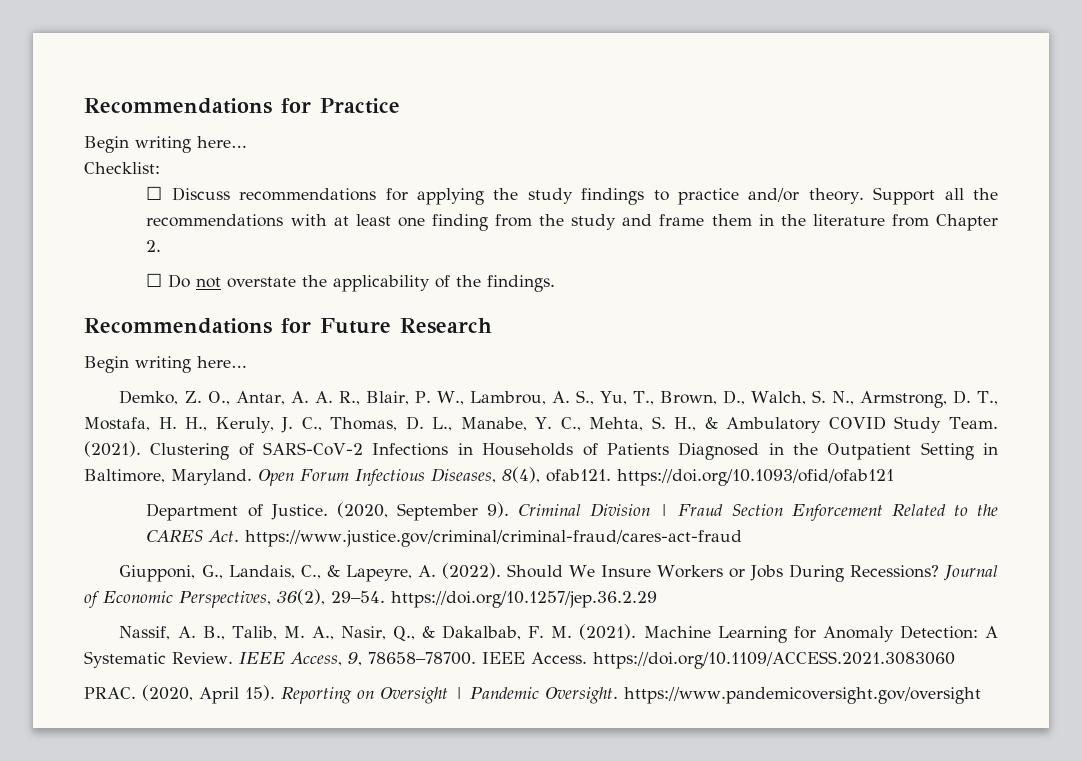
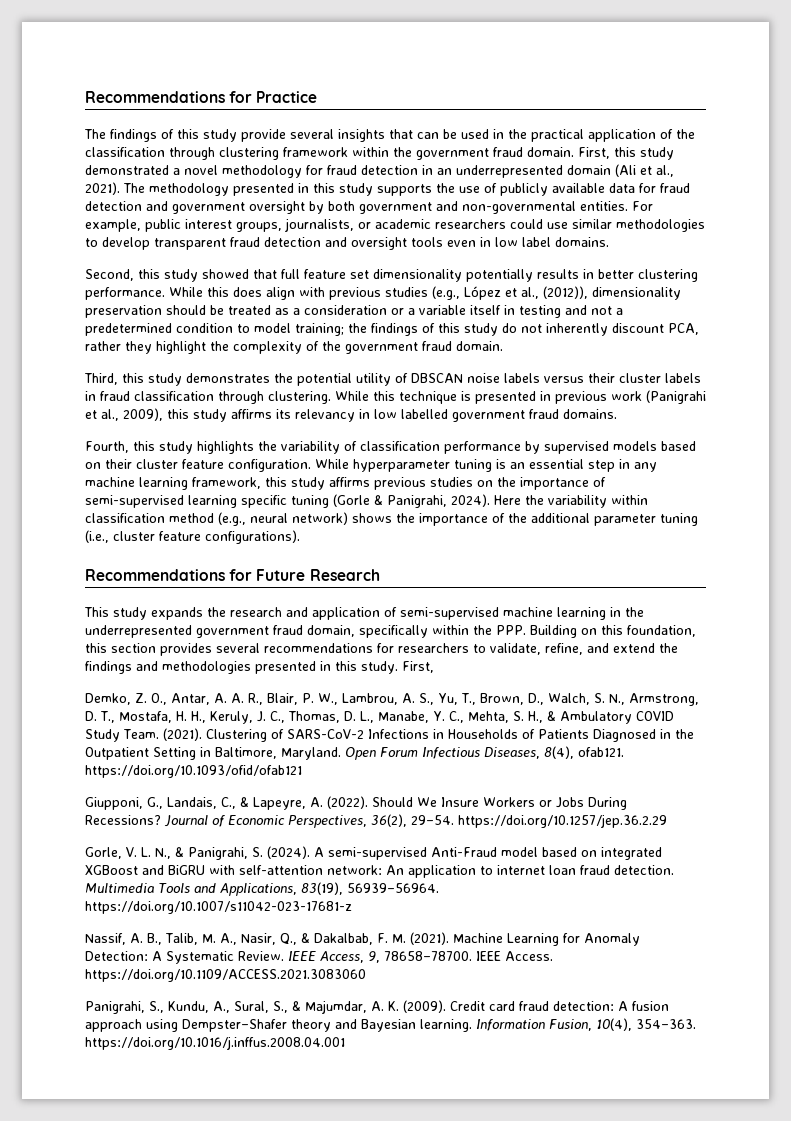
  Recommendations for Practice
- Begin writing here…
- Checklist:
- ☐ Discuss recommendations for applying the study findings to practice and/or theory. Support all the recommendations with at least one finding from the study and frame them in the literature from Chapter 2.
- ☐ Do not overstate the applicability of the findings.
+ The findings of this study provide several insights that can be used in the practical application of the classification through clustering framework within the government fraud domain. First, this study demonstrated a novel methodology for fraud detection in an underrepresented domain (Ali et al., 2021). The methodology presented in this study supports the use of publicly available data for fraud detection and government oversight by both government and non-governmental entities. For example, public interest groups, journalists, or academic researchers could use similar methodologies to develop transparent fraud detection and oversight tools even in low label domains.
+ Second, this study showed that full feature set dimensionality potentially results in better clustering performance. While this does align with previous studies (e.g., López et al., (2012)), dimensionality preservation should be treated as a consideration or a variable itself in testing and not a predetermined condition to model training; the findings of this study do not inherently discount PCA, rather they highlight the complexity of the government fraud domain.
+ Third, this study demonstrates the potential utility of DBSCAN noise labels versus their cluster labels in fraud classification through clustering. While this technique is presented in previous work (Panigrahi et al., 2009), this study affirms its relevancy in low labelled government fraud domains.
+ Fourth, this study highlights the variability of classification performance by supervised models based on their cluster feature configuration. While hyperparameter tuning is an essential step in any machine learning framework, this study affirms previous studies on the importance of semi-supervised learning specific tuning (Gorle & Panigrahi, 2024). Here the variability within classification method (e.g., neural network) shows the importance of the additional parameter tuning (i.e., cluster feature configurations).
  Recommendations for Future Research
- Begin writing here…
+ This study expands the research and application of semi-supervised machine learning in the underrepresented government fraud domain, specifically within the PPP. Building on this foundation, this section provides several recommendations for researchers to validate, refine, and extend the findings and methodologies presented in this study. First,
- Department of Justice. (2020, September 9). Criminal Division | Fraud Section Enforcement Related to the CARES Act. https://www.justice.gov/criminal/criminal-fraud/cares-act-fraud
+ Gorle, V. L. N., & Panigrahi, S. (2024). A semi-supervised Anti-Fraud model based on integrated XGBoost and BiGRU with self-attention network: An application to internet loan fraud detection. Multimedia Tools and Applications, 83(19), 56939–56964. https://doi.org/10.1007/s11042-023-17681-z
- PRAC. (2020, April 15). Reporting on Oversight | Pandemic Oversight. https://www.pandemicoversight.gov/oversight
+ Panigrahi, S., Kundu, A., Sural, S., & Majumdar, A. K. (2009). Credit card fraud detection: A fusion approach using Dempster–Shafer theory and Bayesian learning. Information Fusion, 10(4), 354–363. https://doi.org/10.1016/j.inffus.2008.04.001

